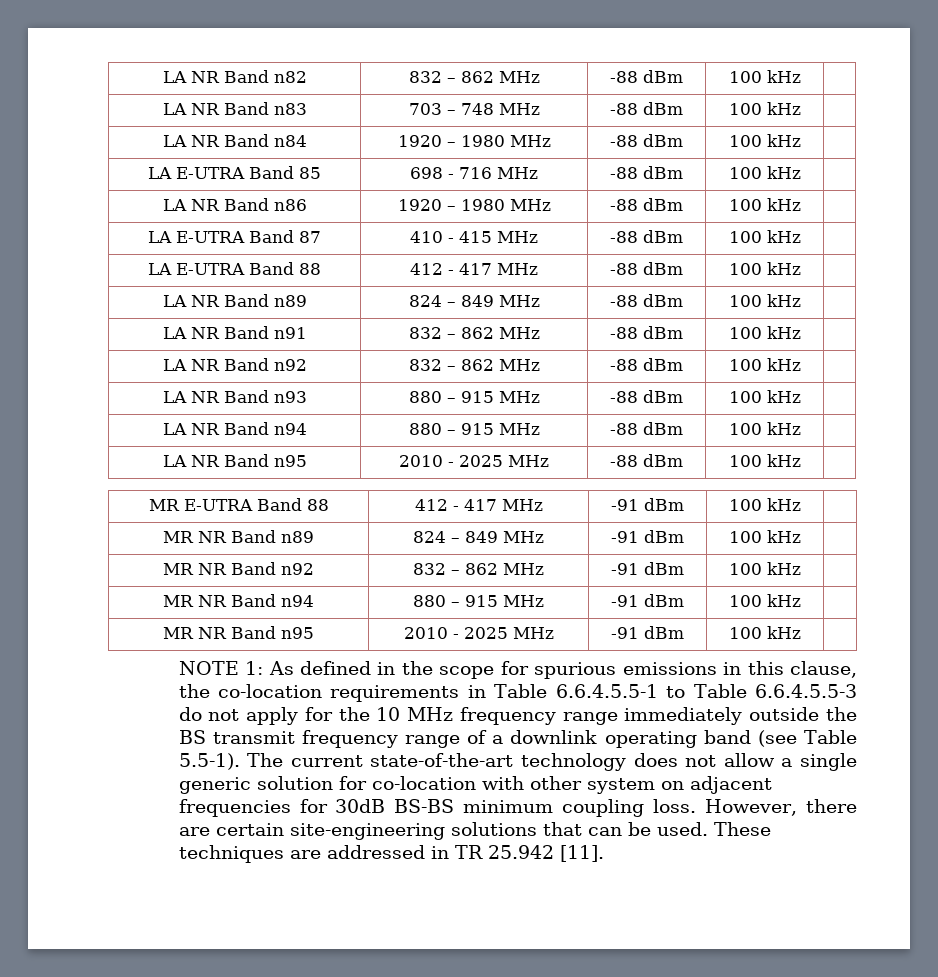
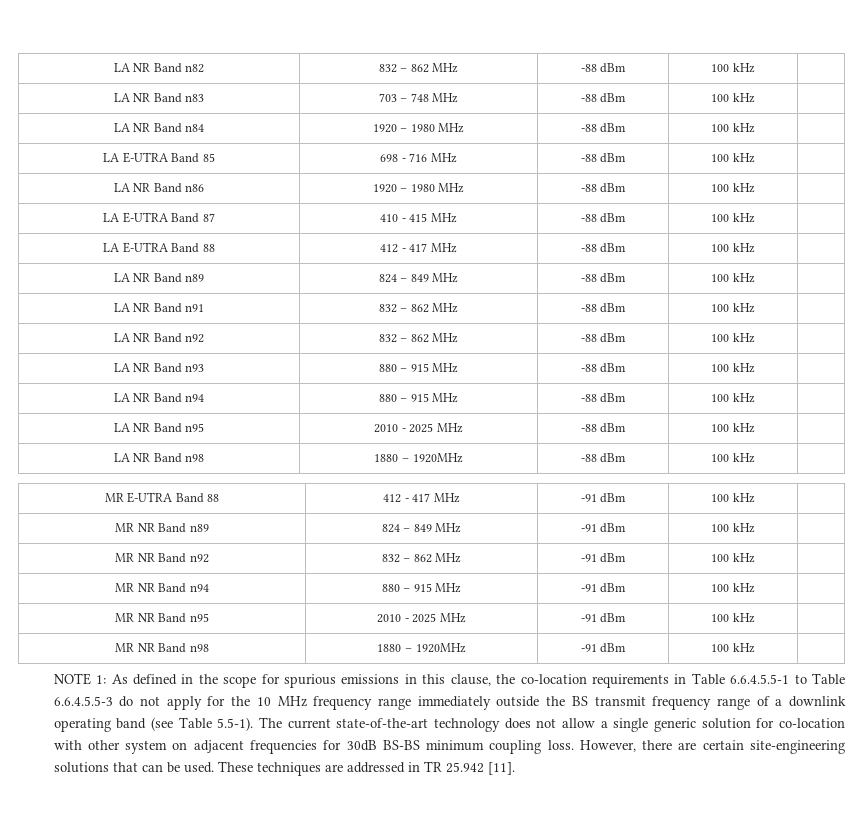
+ LA NR Band n98 | 1880 – 1920MHz | -88 dBm | 100 kHz |
+ MR NR Band n98 | 1880 – 1920MHz | -91 dBm | 100 kHz |

